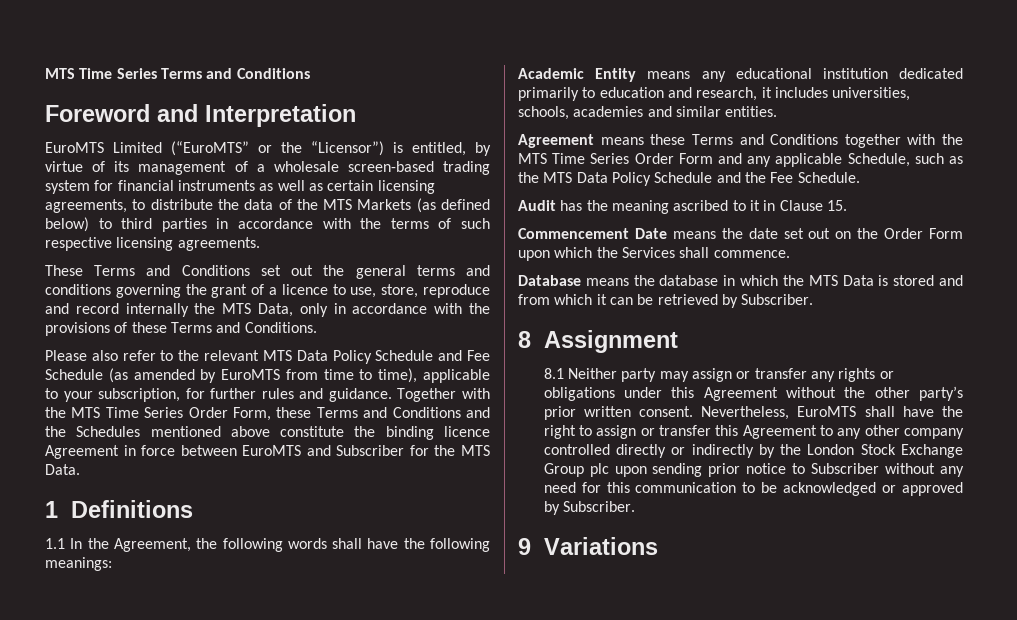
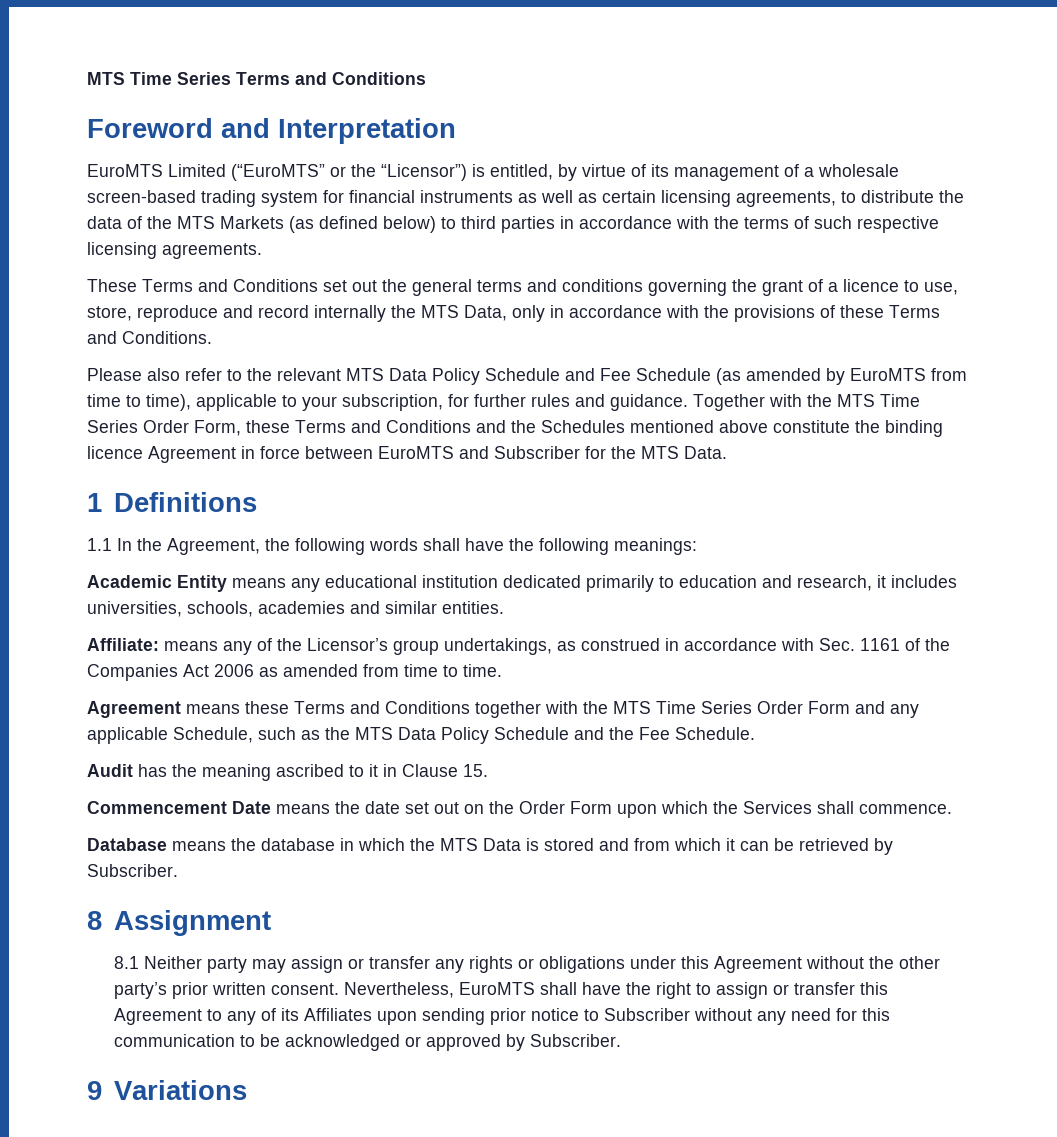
+ Affiliate: means any of the Licensor’s group undertakings, as construed in accordance with Sec. 1161 of the Companies Act 2006 as amended from time to time.
- Nevertheless, EuroMTS shall have the right to assign or transfer this Agreement to any other company controlled directly or indirectly by the London Stock Exchange Group plc upon sending prior notice to Subscriber without any need for this communication to be acknowledged or approved by Subscriber.
+ Nevertheless, EuroMTS shall have the right to assign or transfer this Agreement to any of its Affiliates upon sending prior notice to Subscriber without any need for this communication to be acknowledged or approved by Subscriber.

